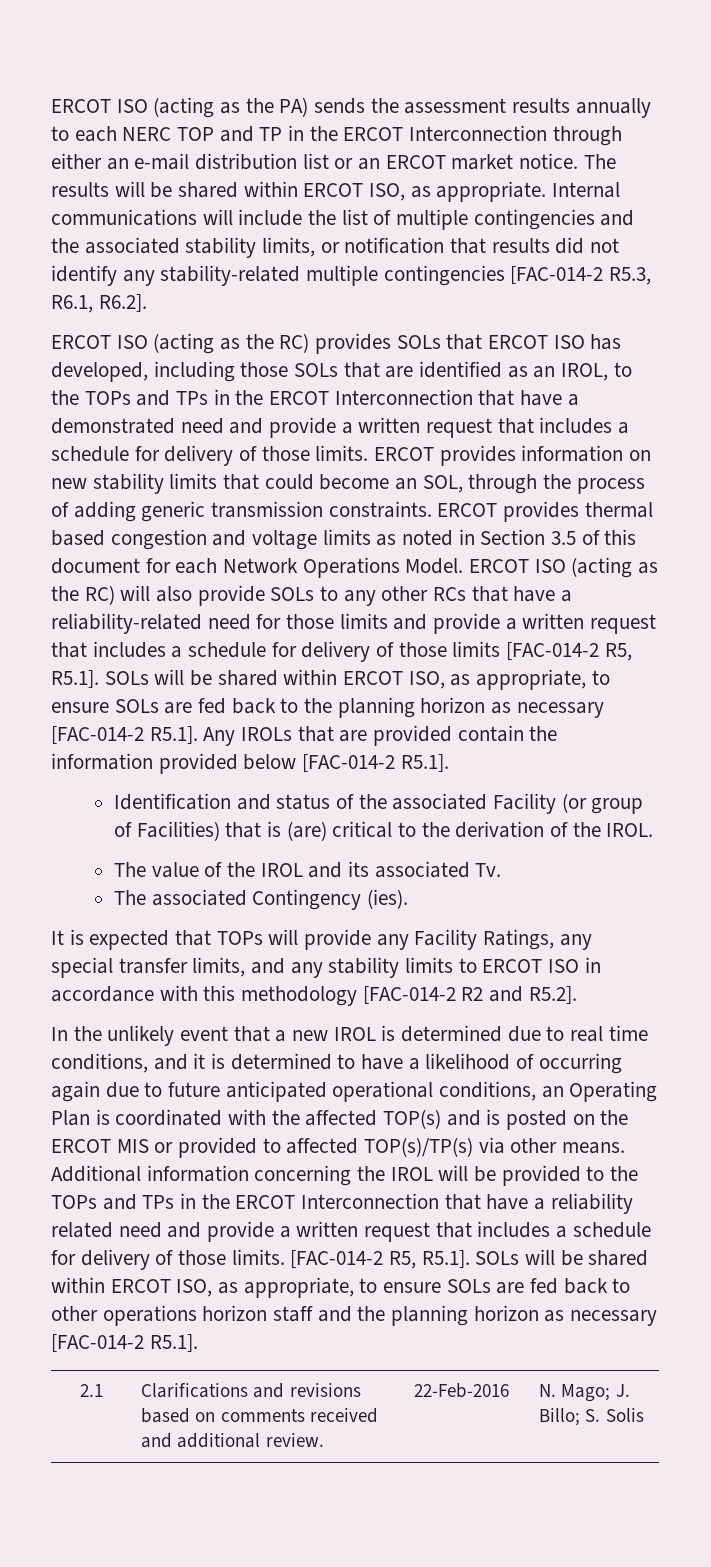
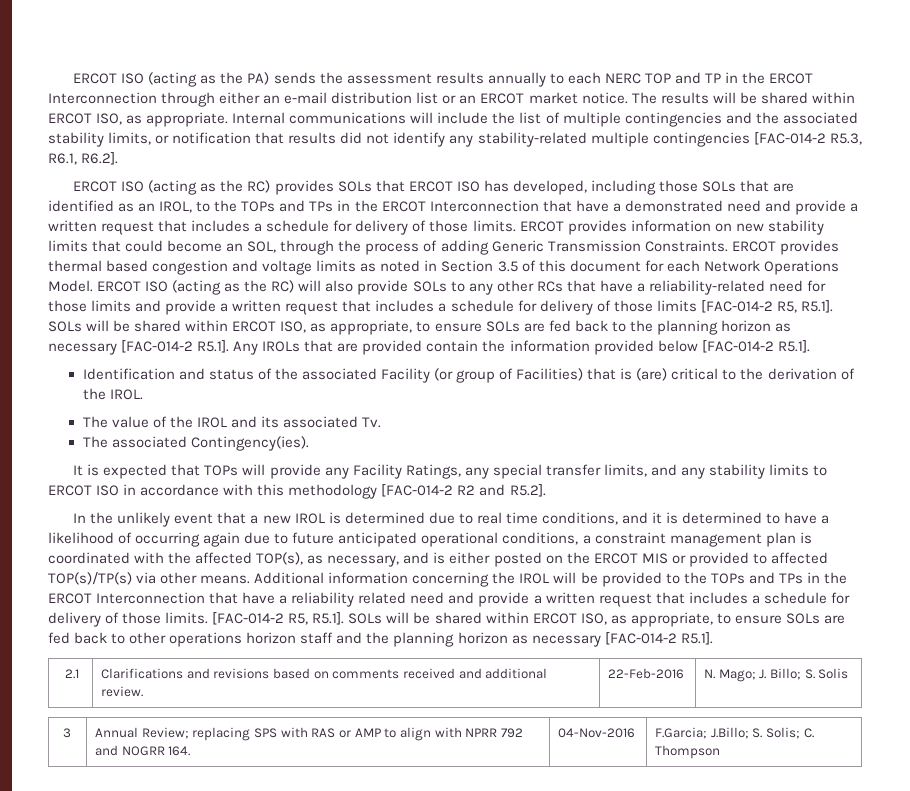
- ERCOT provides information on new stability limits that could become an SOL, through the process of adding generic transmission constraints.
+ ERCOT provides information on new stability limits that could become an SOL, through the process of adding Generic Transmission Constraints.
- The associated Contingency (ies).
+ The associated Contingency(ies).
- In the unlikely event that a new IROL is determined due to real time conditions, and it is determined to have a likelihood of occurring again due to future anticipated operational conditions, an Operating Plan is coordinated with the affected TOP(s) and is posted on the ERCOT MIS or provided to affected TOP(s)/TP(s) via other means.
+ In the unlikely event that a new IROL is determined due to real time conditions, and it is determined to have a likelihood of occurring again due to future anticipated operational conditions, a constraint management plan is coordinated with the affected TOP(s), as necessary, and is either posted on the ERCOT MIS or provided to affected TOP(s)/TP(s) via other means.
+ 3 | Annual Review; replacing SPS with RAS or AMP to align with NPRR 792 and NOGRR 164. | 04-Nov-2016 | F.Garcia; J.Billo; S. Solis; C. Thompson

